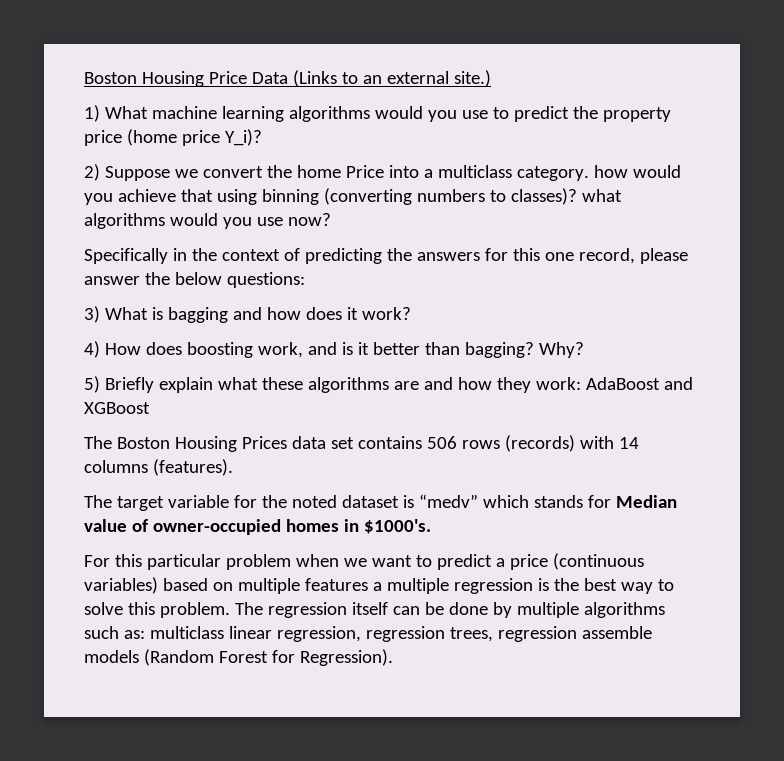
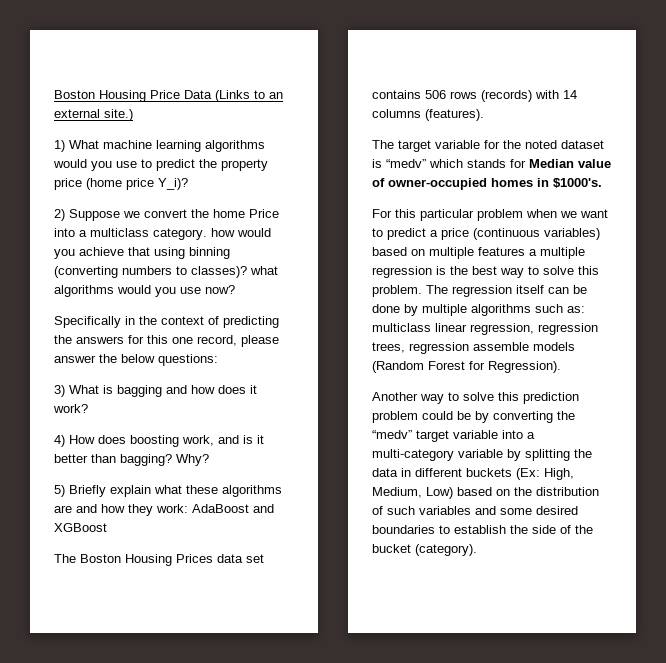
+ Another way to solve this prediction problem could be by converting the “medv” target variable into a multi-category variable by splitting the data in different buckets (Ex: High, Medium, Low) based on the distribution of such variables and some desired boundaries to establish the side of the bucket (category).

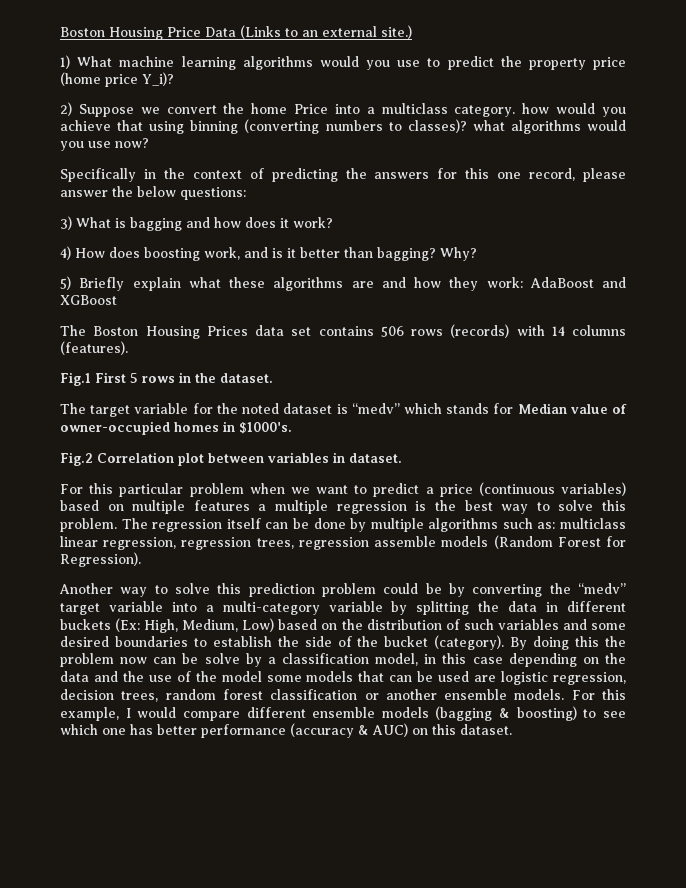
+ Fig.1 First 5 rows in the dataset.
+ Fig.2 Correlation plot between variables in dataset.
+ By doing this the problem now can be solve by a classification model, in this case depending on the data and the use of the model some models that can be used are logistic regression, decision trees, random forest classification or another ensemble models. For this example, I would compare different ensemble models (bagging & boosting) to see which one has better performance (accuracy & AUC) on this dataset.

